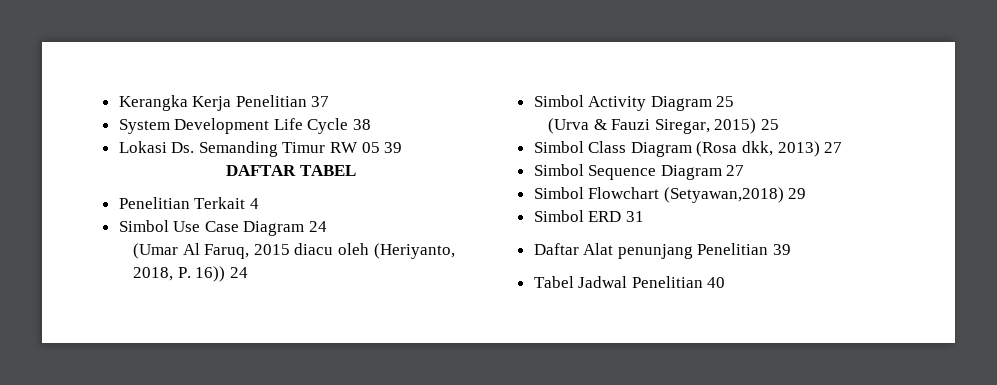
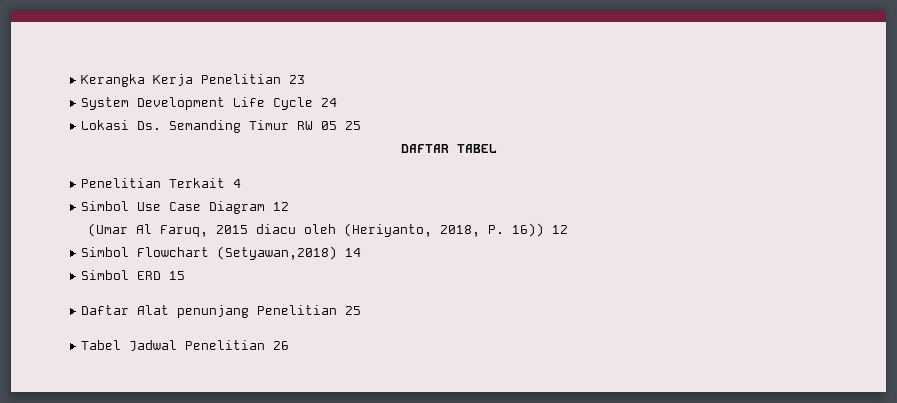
- Kerangka Kerja Penelitian 37
+ Kerangka Kerja Penelitian 23
- System Development Life Cycle 38
+ System Development Life Cycle 24
- Lokasi Ds. Semanding Timur RW 05 39
+ Lokasi Ds. Semanding Timur RW 05 25
- Simbol Use Case Diagram 24
+ Simbol Use Case Diagram 12
- (Umar Al Faruq, 2015 diacu oleh (Heriyanto, 2018, P. 16)) 24
- Simbol Activity Diagram 25
- (Urva & Fauzi Siregar, 2015) 25
- Simbol Class Diagram (Rosa dkk, 2013) 27
- Simbol Sequence Diagram 27
+ (Umar Al Faruq, 2015 diacu oleh (Heriyanto, 2018, P. 16)) 12
- Simbol Flowchart (Setyawan,2018) 29
+ Simbol Flowchart (Setyawan,2018) 14
- Simbol ERD 31
+ Simbol ERD 15
- Daftar Alat penunjang Penelitian 39
+ Daftar Alat penunjang Penelitian 25
- Tabel Jadwal Penelitian 40
+ Tabel Jadwal Penelitian 26

